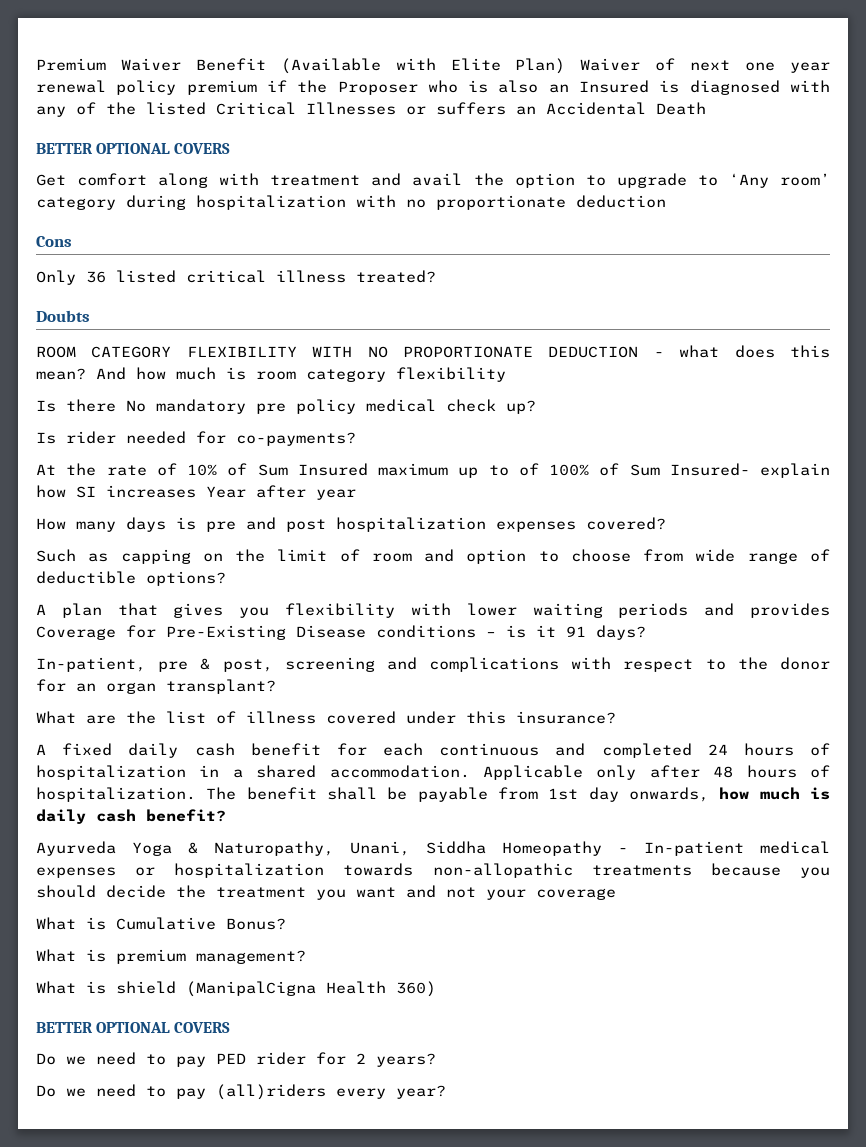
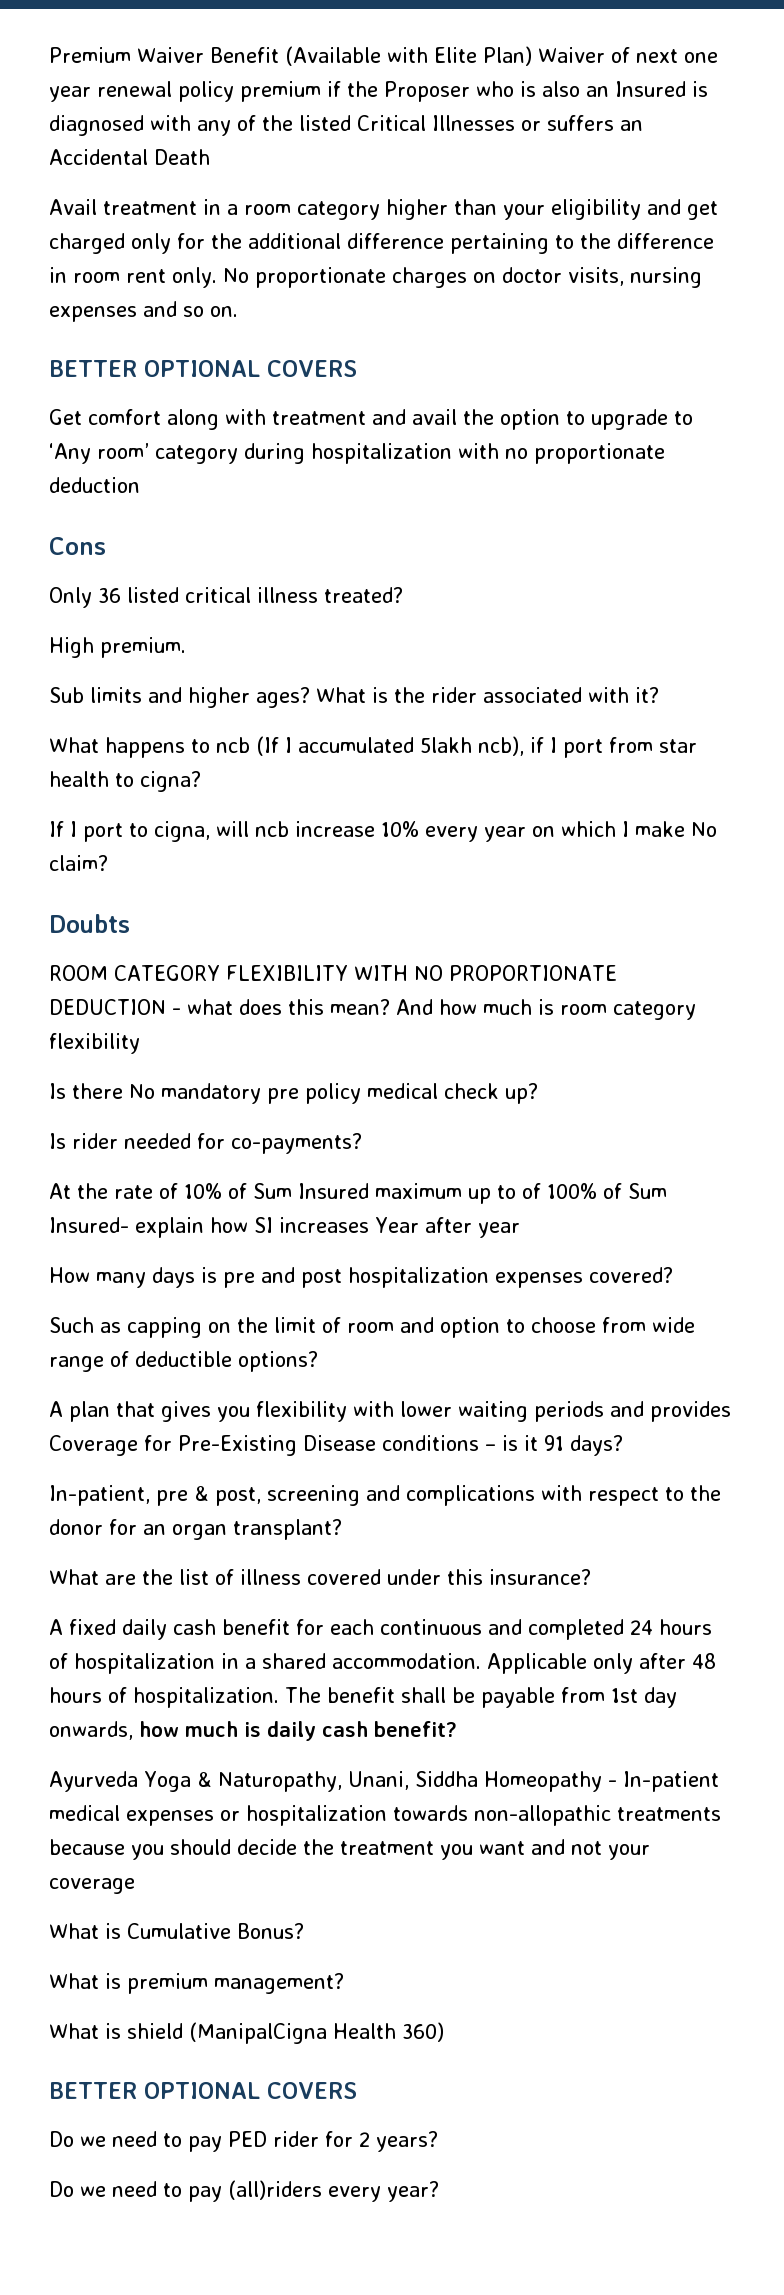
+ Avail treatment in a room category higher than your eligibility and get charged only for the additional difference pertaining to the difference in room rent only. No proportionate charges on doctor visits, nursing expenses and so on.
+ High premium.
+ Sub limits and higher ages? What is the rider associated with it?
+ What happens to ncb (If I accumulated 5lakh ncb), if I port from star health to cigna?
+ If I port to cigna, will ncb increase 10% every year on which I make No claim?

